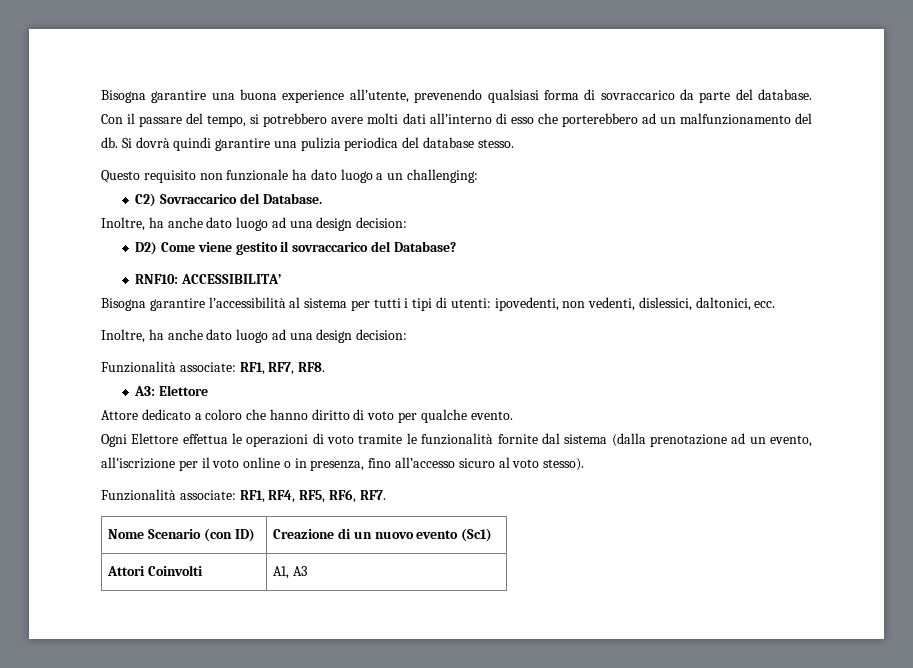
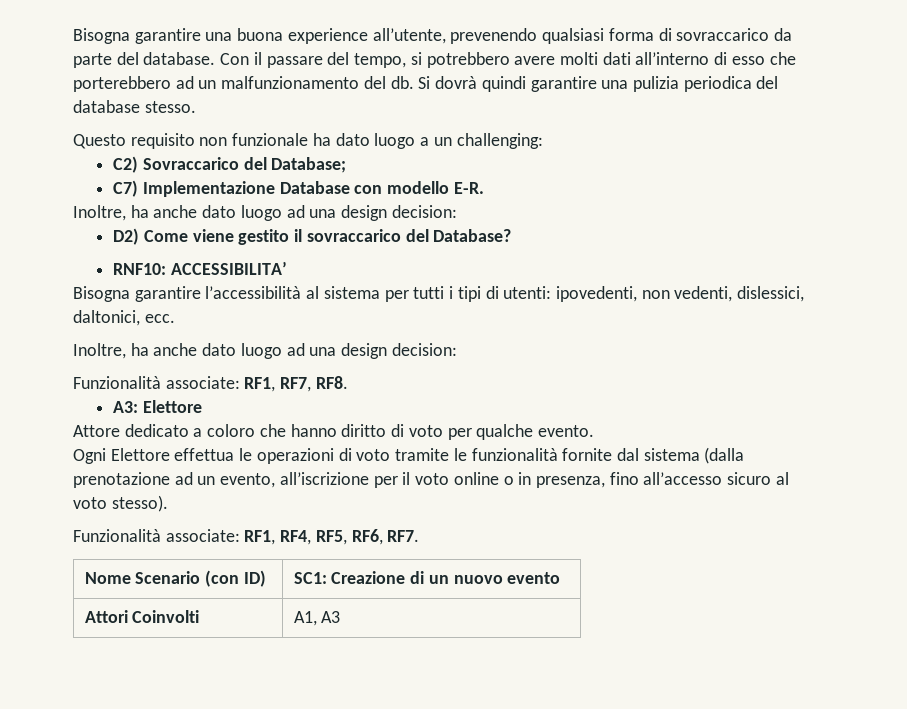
- C2) Sovraccarico del Database.
+ C2) Sovraccarico del Database;
+ C7) Implementazione Database con modello E-R.
- Nome Scenario (con ID) | Creazione di un nuovo evento (Sc1)
+ Nome Scenario (con ID) | SC1: Creazione di un nuovo evento

